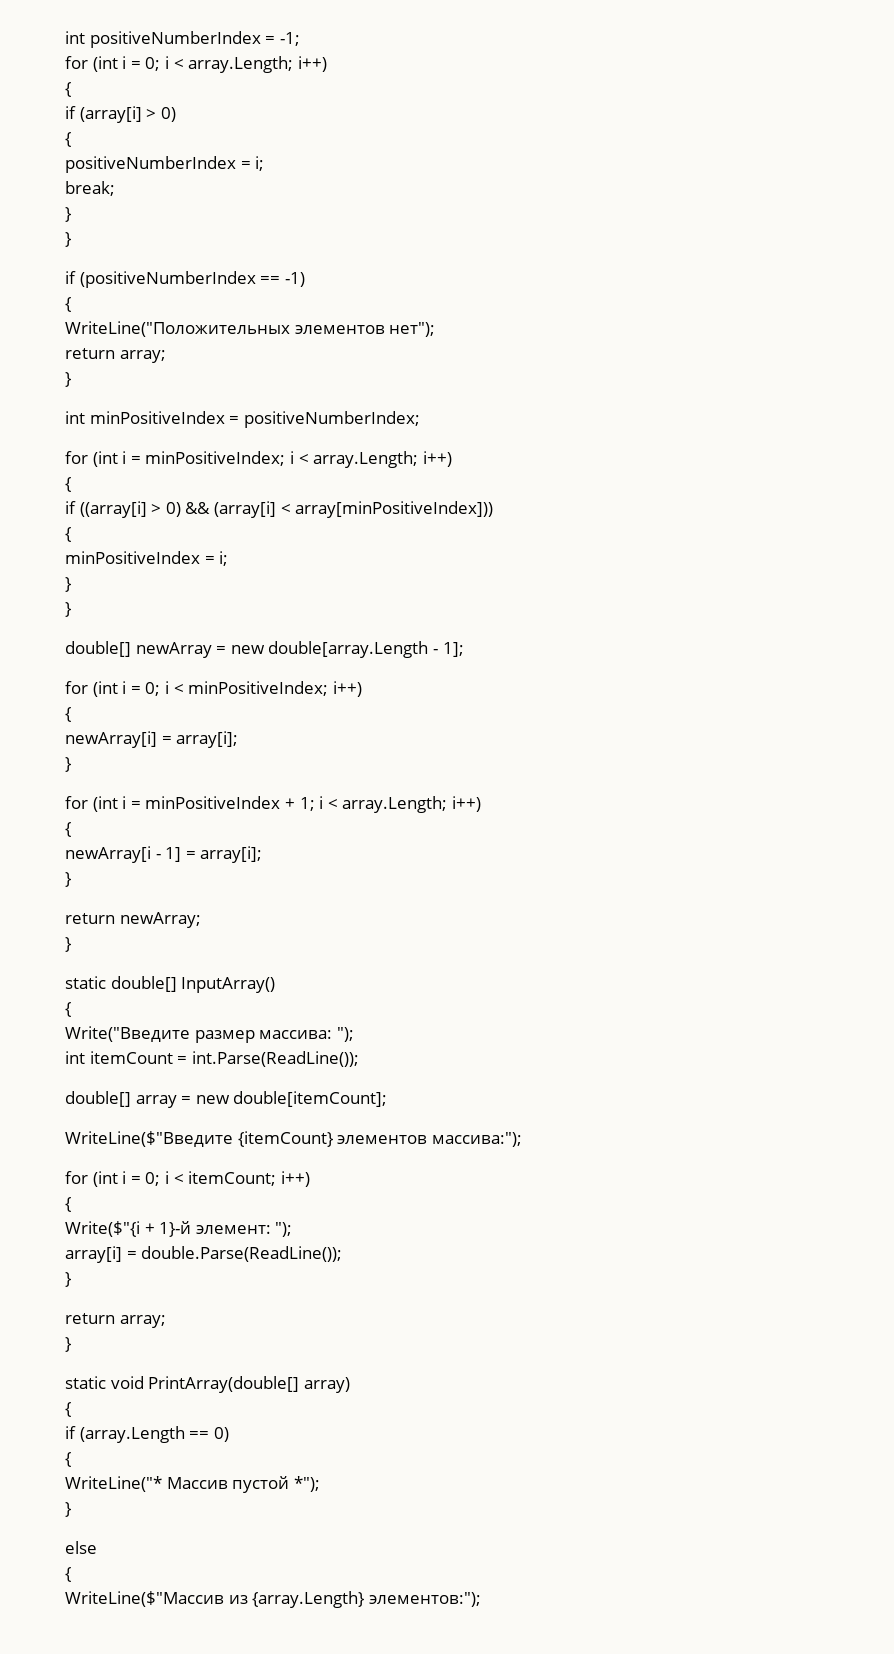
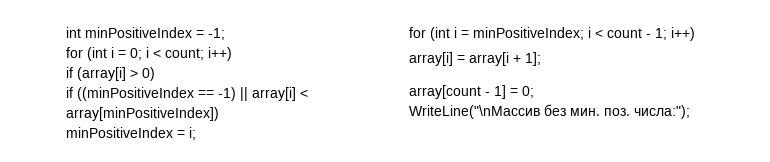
- int positiveNumberIndex = -1;
+ int minPositiveIndex = -1;
- for (int i = 0; i < array.Length; i++)
- {
+ for (int i = 0; i < count; i++)
  if (array[i] > 0)
- {
- positiveNumberIndex = i;
- break;
- }
- }
- if (positiveNumberIndex == -1)
- {
- WriteLine("Положительных элементов нет");
- return array;
- }
- int minPositiveIndex = positiveNumberIndex;
+ if ((minPositiveIndex == -1) || array[i] < array[minPositiveIndex])
+ minPositiveIndex = i;
- for (int i = minPositiveIndex; i < array.Length; i++)
- {
- if ((array[i] > 0) && (array[i] < array[minPositiveIndex]))
- {
- minPositiveIndex = i;
- }
- }
- double[] newArray = new double[array.Length - 1];
- for (int i = 0; i < minPositiveIndex; i++)
- {
- newArray[i] = array[i];
- }
- for (int i = minPositiveIndex + 1; i < array.Length; i++)
- {
- newArray[i - 1] = array[i];
- }
- return newArray;
- }
- static double[] InputArray()
- {
- Write("Введите размер массива: ");
- int itemCount = int.Parse(ReadLine());
- double[] array = new double[itemCount];
- WriteLine($"Введите {itemCount} элементов массива:");
- for (int i = 0; i < itemCount; i++)
- {
- Write($"{i + 1}-й элемент: ");
- array[i] = double.Parse(ReadLine());
- }
- return array;
- }
- static void PrintArray(double[] array)
- {
- if (array.Length == 0)
- {
- WriteLine("* Массив пустой *");
- }
- else
- {
- WriteLine($"Массив из {array.Length} элементов:");
+ for (int i = minPositiveIndex; i < count - 1; i++)
+ array[i] = array[i + 1];
+ array[count - 1] = 0;
+ WriteLine("\nМассив без мин. поз. числа:");

